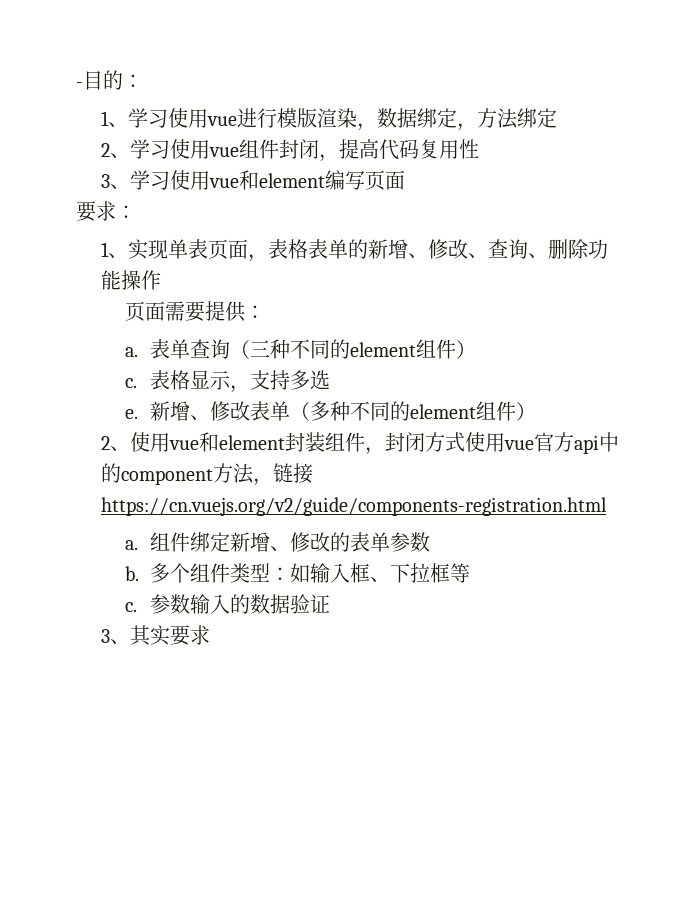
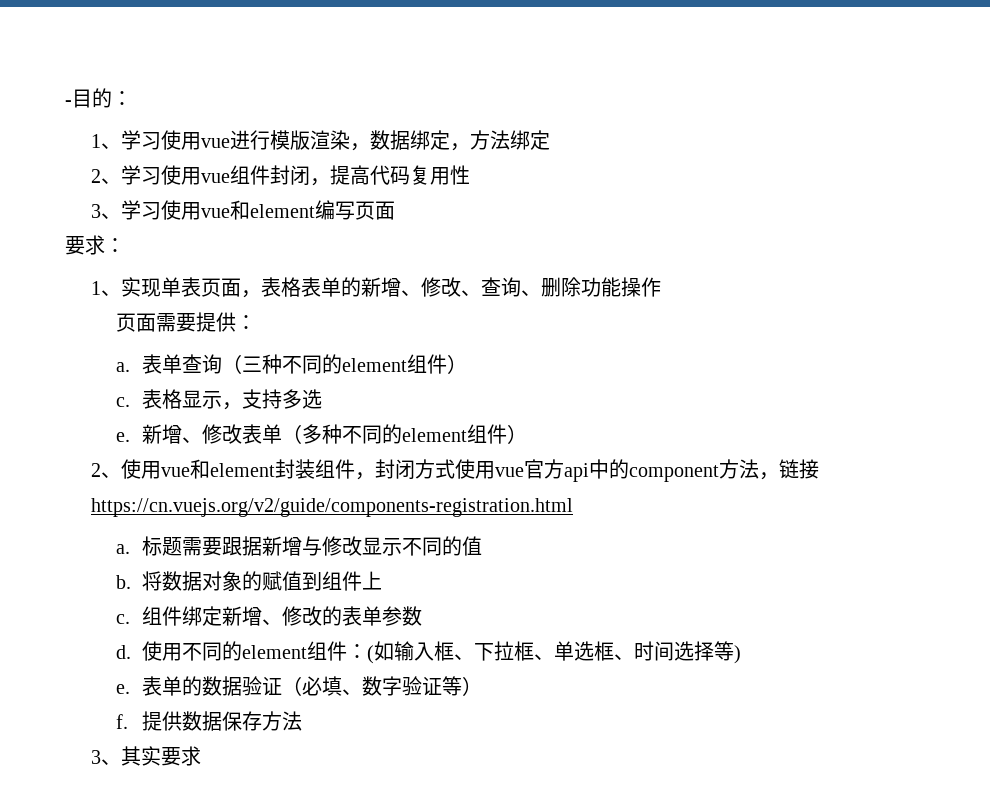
+ 标题需要跟据新增与修改显示不同的值
+ b.将数据对象的赋值到组件上
+ c.
- b.多个组件类型：如输入框、下拉框等
- c.参数输入的数据验证
+ d.使用不同的element组件：(如输入框、下拉框、单选框、时间选择等)
+ e.表单的数据验证（必填、数字验证等）
+ f.提供数据保存方法

